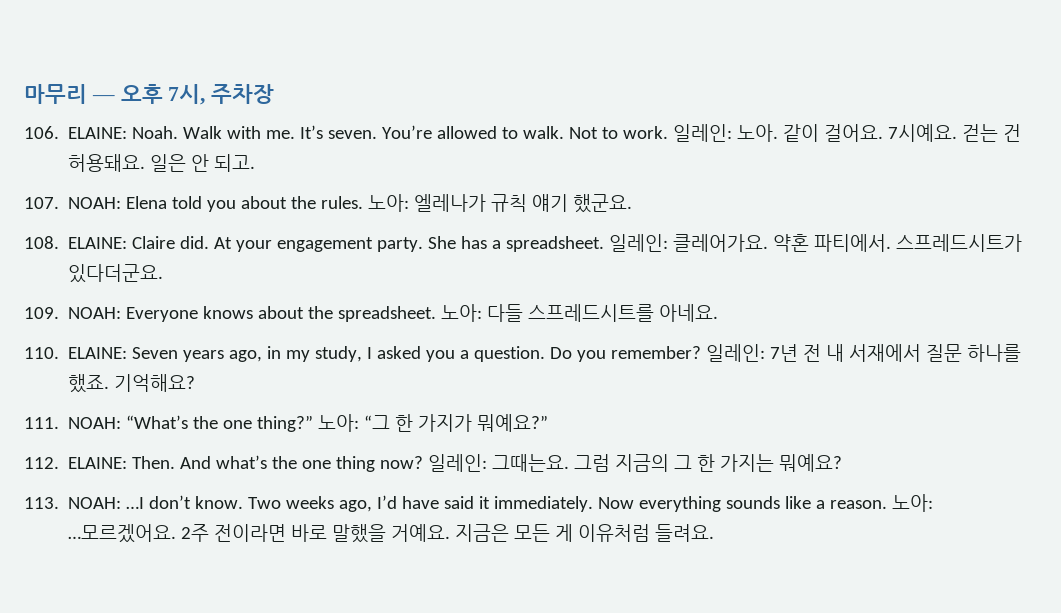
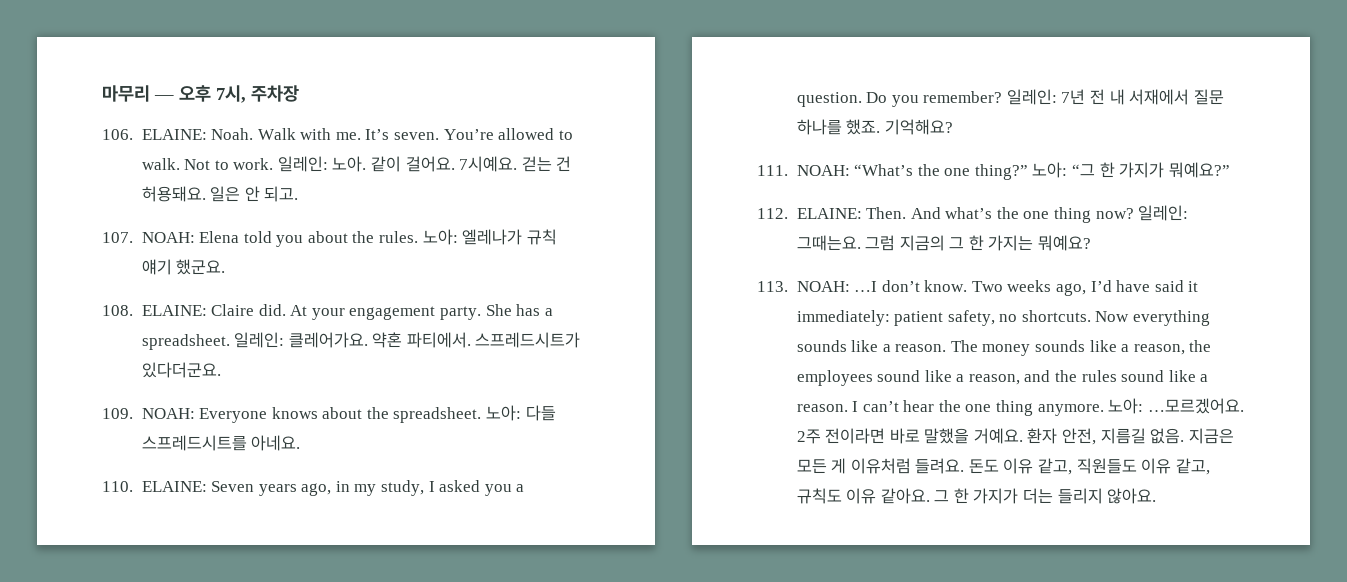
- Two weeks ago, I’d have said it immediately.
+ Two weeks ago, I’d have said it immediately: patient safety, no shortcuts.
+ The money sounds like a reason, the employees sound like a reason, and the rules sound like a reason. I can’t hear the one thing anymore.
+ 환자 안전, 지름길 없음.
+ 돈도 이유 같고, 직원들도 이유 같고, 규칙도 이유 같아요. 그 한 가지가 더는 들리지 않아요.

